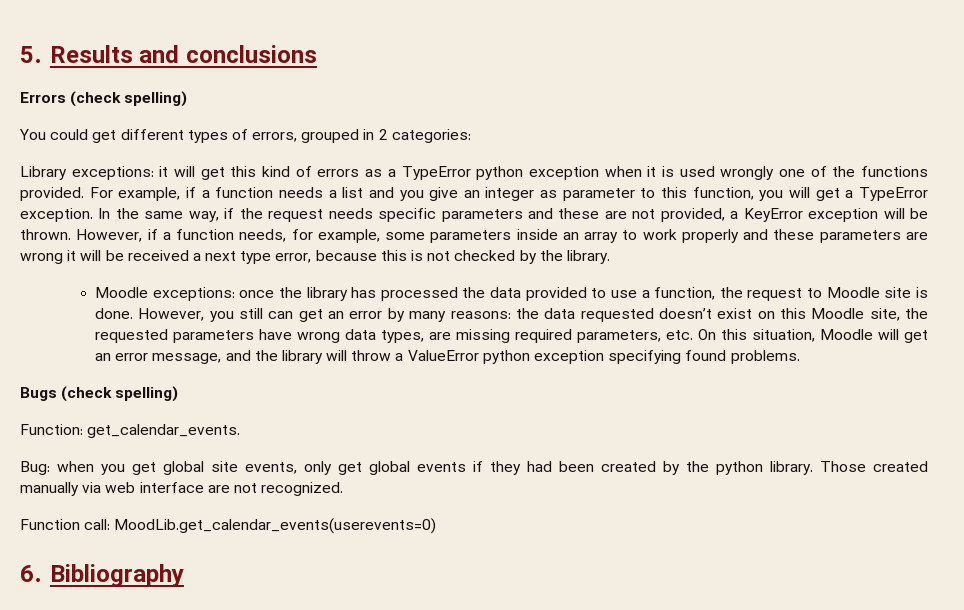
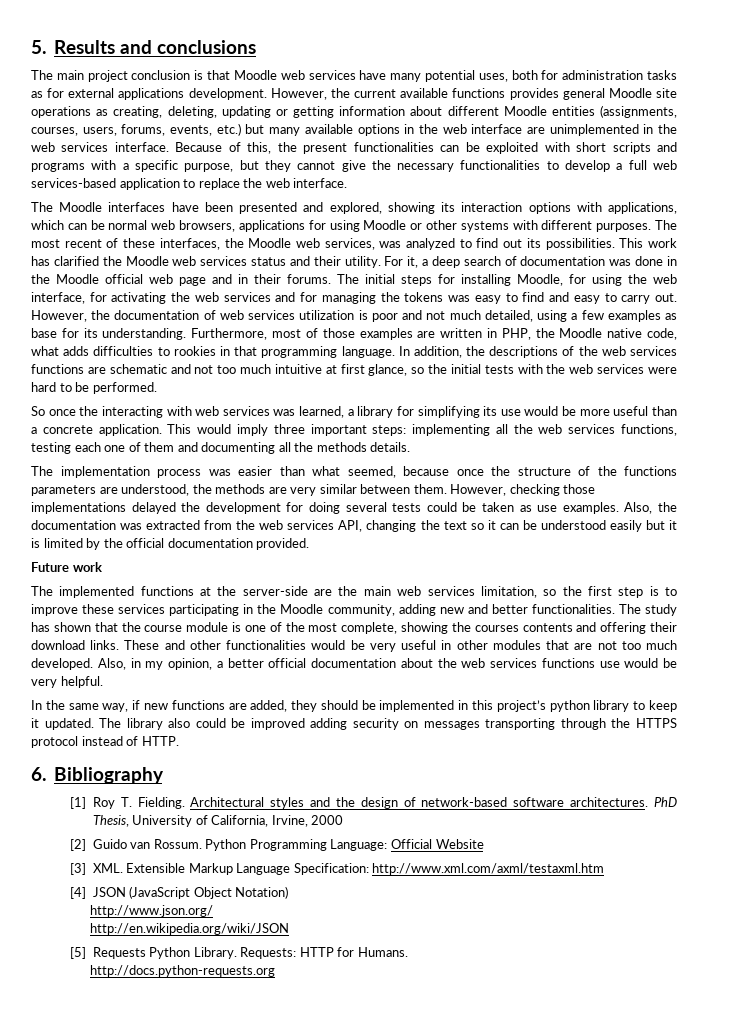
- Errors (check spelling)
- You could get different types of errors, grouped in 2 categories:
- Library exceptions: it will get this kind of errors as a TypeError python exception when it is used wrongly one of the functions provided. For example, if a function needs a list and you give an integer as parameter to this function, you will get a TypeError exception. In the same way, if the request needs specific parameters and these are not provided, a KeyError exception will be thrown. However, if a function needs, for example, some parameters inside an array to work properly and these parameters are wrong it will be received a next type error, because this is not checked by the library.
- Moodle exceptions: once the library has processed the data provided to use a function, the request to Moodle site is done. However, you still can get an error by many reasons: the data requested doesn’t exist on this Moodle site, the requested parameters have wrong data types, are missing required parameters, etc. On this situation, Moodle will get an error message, and the library will throw a ValueError python exception specifying found problems.
- Bugs (check spelling)
- Function: get_calendar_events.
- Bug: when you get global site events, only get global events if they had been created by the python library. Those created manually via web interface are not recognized.
- Function call: MoodLib.get_calendar_events(userevents=0)
+ The main project conclusion is that Moodle web services have many potential uses, both for administration tasks as for external applications development. However, the current available functions provides general Moodle site operations as creating, deleting, updating or getting information about different Moodle entities (assignments, courses, users, forums, events, etc.) but many available options in the web interface are unimplemented in the web services interface. Because of this, the present functionalities can be exploited with short scripts and programs with a specific purpose, but they cannot give the necessary functionalities to develop a full web services-based application to replace the web interface.
+ The Moodle interfaces have been presented and explored, showing its interaction options with applications, which can be normal web browsers, applications for using Moodle or other systems with different purposes. The most recent of these interfaces, the Moodle web services, was analyzed to find out its possibilities. This work has clarified the Moodle web services status and their utility. For it, a deep search of documentation was done in the Moodle official web page and in their forums. The initial steps for installing Moodle, for using the web interface, for activating the web services and for managing the tokens was easy to find and easy to carry out. However, the documentation of web services utilization is poor and not much detailed, using a few examples as base for its understanding. Furthermore, most of those examples are written in PHP, the Moodle native code, what adds difficulties to rookies in that programming language. In addition, the descriptions of the web services functions are schematic and not too much intuitive at first glance, so the initial tests with the web services were hard to be performed.
+ So once the interacting with web services was learned, a library for simplifying its use would be more useful than a concrete application. This would imply three important steps: implementing all the web services functions, testing each one of them and documenting all the methods details.
+ The implementation process was easier than what seemed, because once the structure of the functions parameters are understood, the methods are very similar between them. However, checking those implementations delayed the development for doing several tests could be taken as use examples. Also, the documentation was extracted from the web services API, changing the text so it can be understood easily but it is limited by the official documentation provided.
+ Future work
+ The implemented functions at the server-side are the main web services limitation, so the first step is to improve these services participating in the Moodle community, adding new and better functionalities. The study has shown that the course module is one of the most complete, showing the courses contents and offering their download links. These and other functionalities would be very useful in other modules that are not too much developed. Also, in my opinion, a better official documentation about the web services functions use would be very helpful.
+ In the same way, if new functions are added, they should be implemented in this project’s python library to keep it updated. The library also could be improved adding security on messages transporting through the HTTPS protocol instead of HTTP.
  6. Bibliography
+ [1] Roy T. Fielding. Architectural styles and the design of network-based software architectures. PhD Thesis, University of California, Irvine, 2000
+ [2] Guido van Rossum. Python Programming Language: Official Website
+ [3] XML. Extensible Markup Language Specification: http://www.xml.com/axml/testaxml.htm
+ [4] JSON (JavaScript Object Notation)
+ http://www.json.org/
+ http://en.wikipedia.org/wiki/JSON
+ [5] Requests Python Library. Requests: HTTP for Humans.
+ http://docs.python-requests.org

